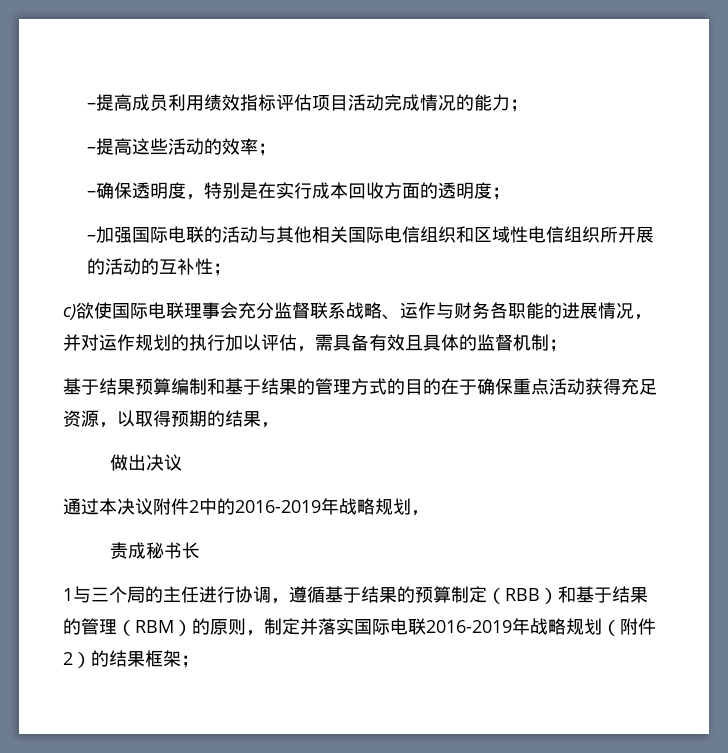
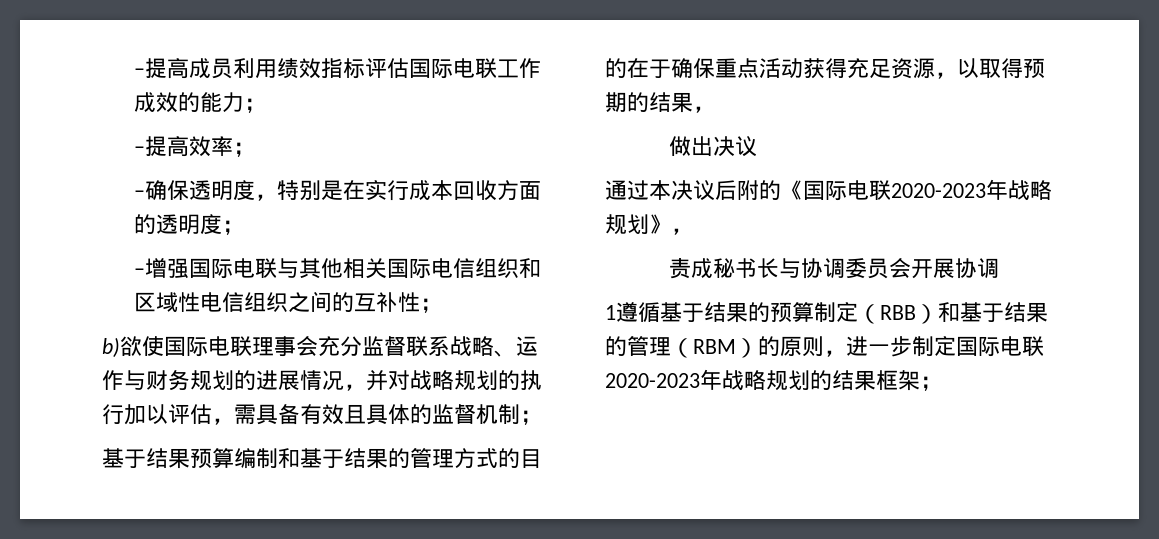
- –提高成员利用绩效指标评估项目活动完成情况的能力；
+ –提高成员利用绩效指标评估国际电联工作成效的能力；
- –提高这些活动的效率；
+ –提高效率；
- –加强国际电联的活动与其他相关国际电信组织和区域性电信组织所开展的活动的互补性；
+ –增强国际电联与其他相关国际电信组织和区域性电信组织之间的互补性；
- c)欲使国际电联理事会充分监督联系战略、运作与财务各职能的进展情况，并对运作规划的执行加以评估，需具备有效且具体的监督机制；
+ b)欲使国际电联理事会充分监督联系战略、运作与财务规划的进展情况，并对战略规划的执行加以评估，需具备有效且具体的监督机制；
- 通过本决议附件2中的2016-2019年战略规划，
+ 通过本决议后附的《国际电联2020-2023年战略规划》，
- 责成秘书长
- 1与三个局的主任进行协调，遵循基于结果的预算制定（RBB）和基于结果的管理（RBM）的原则，制定并落实国际电联2016-2019年战略规划（附件2）的结果框架；
+ 责成秘书长与协调委员会开展协调
+ 1遵循基于结果的预算制定（RBB）和基于结果的管理（RBM）的原则，进一步制定国际电联2020-2023年战略规划的结果框架；

